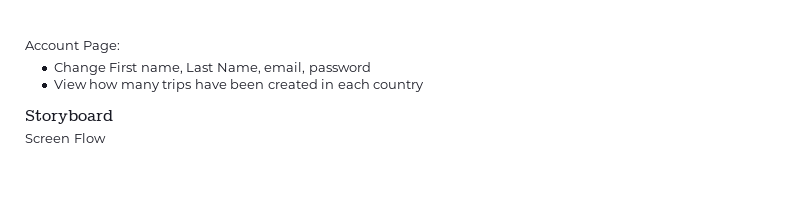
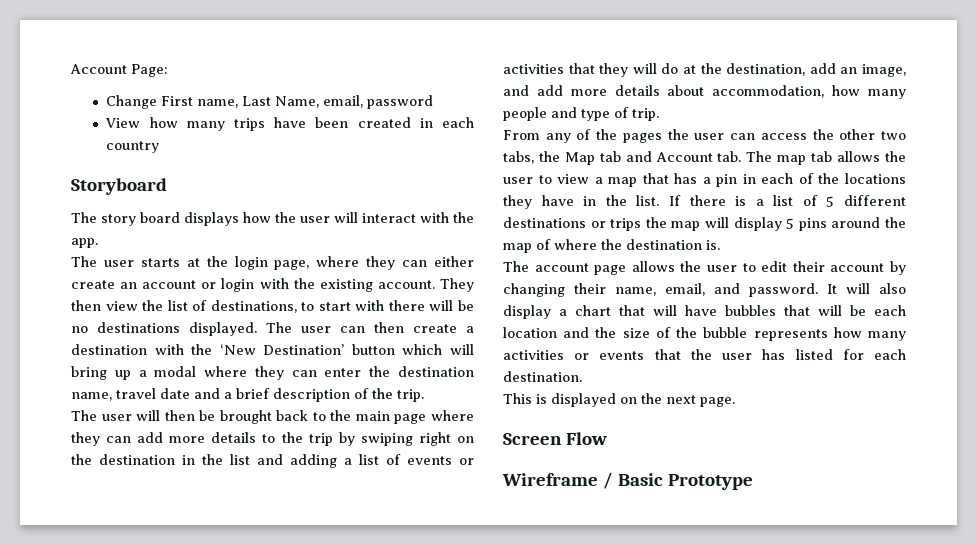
+ The story board displays how the user will interact with the app.
+ The user starts at the login page, where they can either create an account or login with the existing account. They then view the list of destinations, to start with there will be no destinations displayed. The user can then create a destination with the ‘New Destination’ button which will bring up a modal where they can enter the destination name, travel date and a brief description of the trip.
+ The user will then be brought back to the main page where they can add more details to the trip by swiping right on the destination in the list and adding a list of events or activities that they will do at the destination, add an image, and add more details about accommodation, how many people and type of trip.
+ From any of the pages the user can access the other two tabs, the Map tab and Account tab. The map tab allows the user to view a map that has a pin in each of the locations they have in the list. If there is a list of 5 different destinations or trips the map will display 5 pins around the map of where the destination is.
+ The account page allows the user to edit their account by changing their name, email, and password. It will also display a chart that will have bubbles that will be each location and the size of the bubble represents how many activities or events that the user has listed for each destination.
+ This is displayed on the next page.
  Screen Flow
+ Wireframe / Basic Prototype

